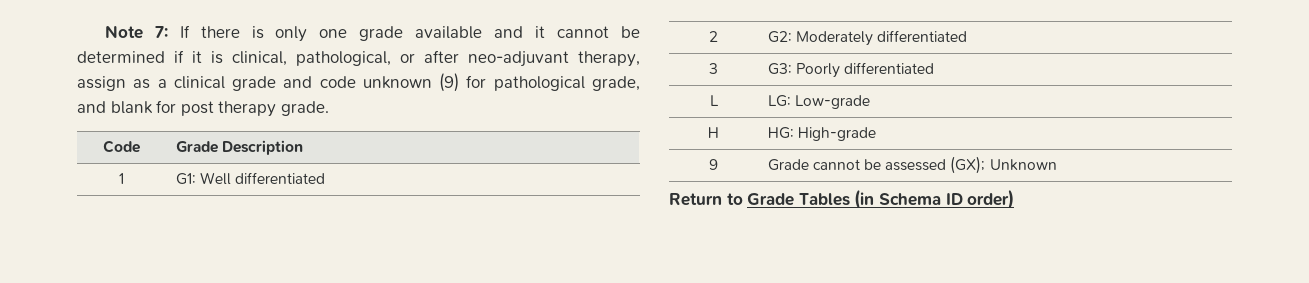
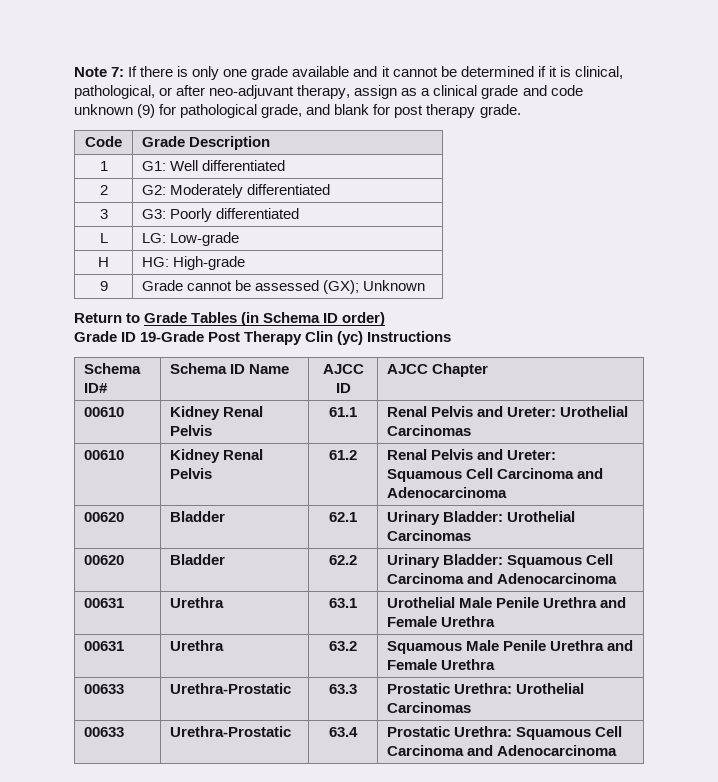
+ Grade ID 19-Grade Post Therapy Clin (yc) Instructions
+ Schema ID# | Schema ID Name | AJCC ID | AJCC Chapter
+ 00610 | Kidney Renal Pelvis | 61.1 | Renal Pelvis and Ureter: Urothelial Carcinomas
+ 00610 | Kidney Renal Pelvis | 61.2 | Renal Pelvis and Ureter: Squamous Cell Carcinoma and Adenocarcinoma
+ 00620 | Bladder | 62.1 | Urinary Bladder: Urothelial Carcinomas
+ 00620 | Bladder | 62.2 | Urinary Bladder: Squamous Cell Carcinoma and Adenocarcinoma
+ 00631 | Urethra | 63.1 | Urothelial Male Penile Urethra and Female Urethra
+ 00631 | Urethra | 63.2 | Squamous Male Penile Urethra and Female Urethra
+ 00633 | Urethra-Prostatic | 63.3 | Prostatic Urethra: Urothelial Carcinomas
+ 00633 | Urethra-Prostatic | 63.4 | Prostatic Urethra: Squamous Cell Carcinoma and Adenocarcinoma

